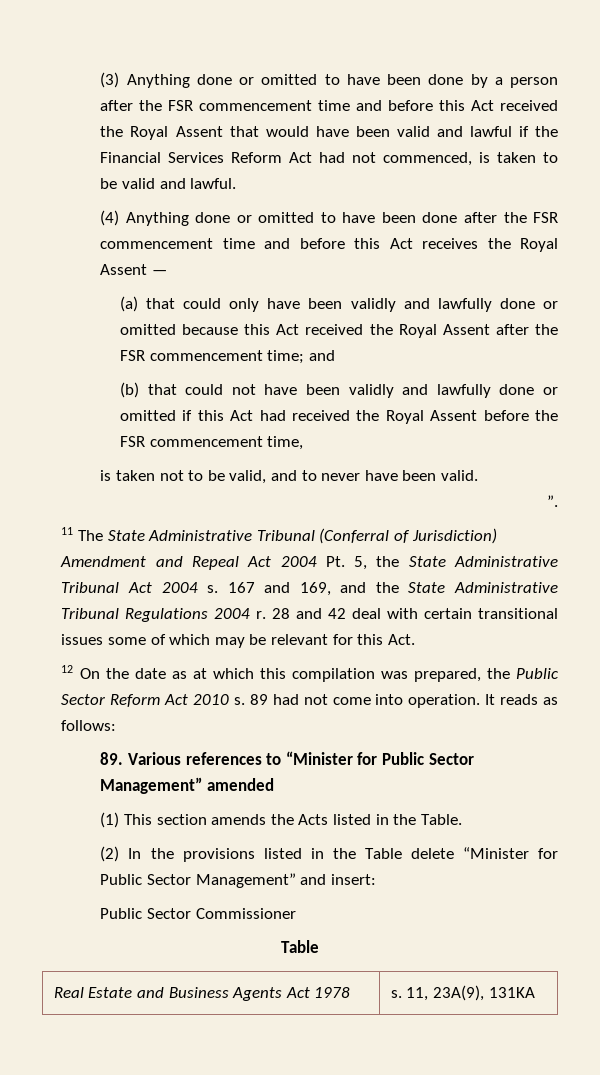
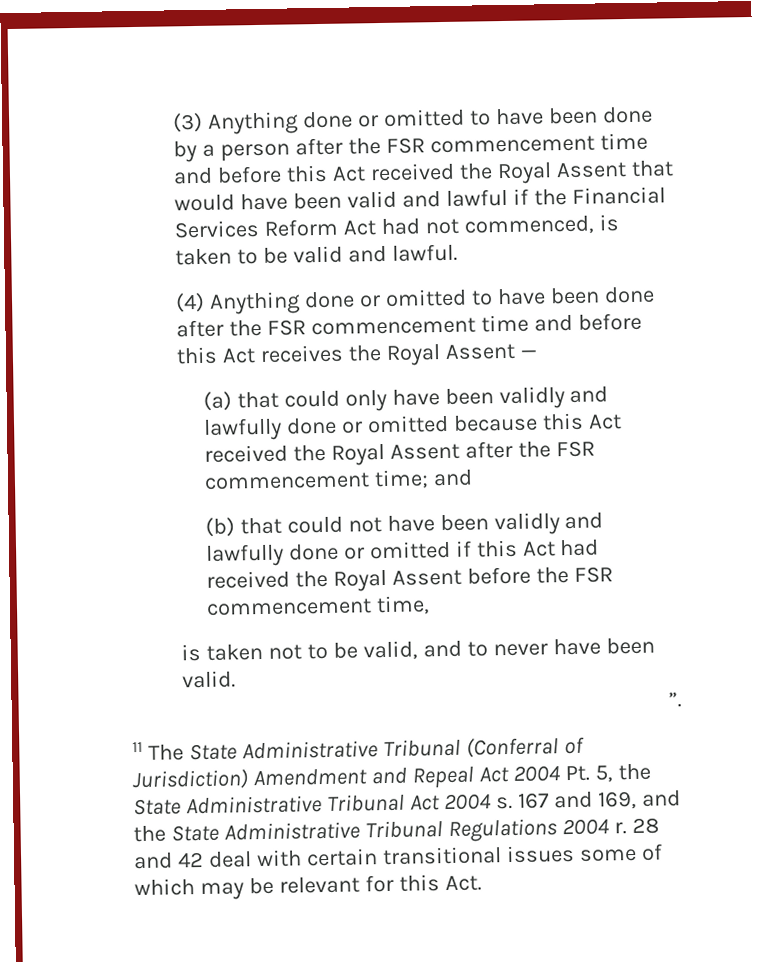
- 12 On the date as at which this compilation was prepared, the Public Sector Reform Act 2010 s. 89 had not come into operation. It reads as follows:
- 89. Various references to “Minister for Public Sector Management” amended
- (1) This section amends the Acts listed in the Table.
- (2) In the provisions listed in the Table delete “Minister for Public Sector Management” and insert:
- Public Sector Commissioner
- Table
- Real Estate and Business Agents Act 1978 | s. 11, 23A(9), 131KA

